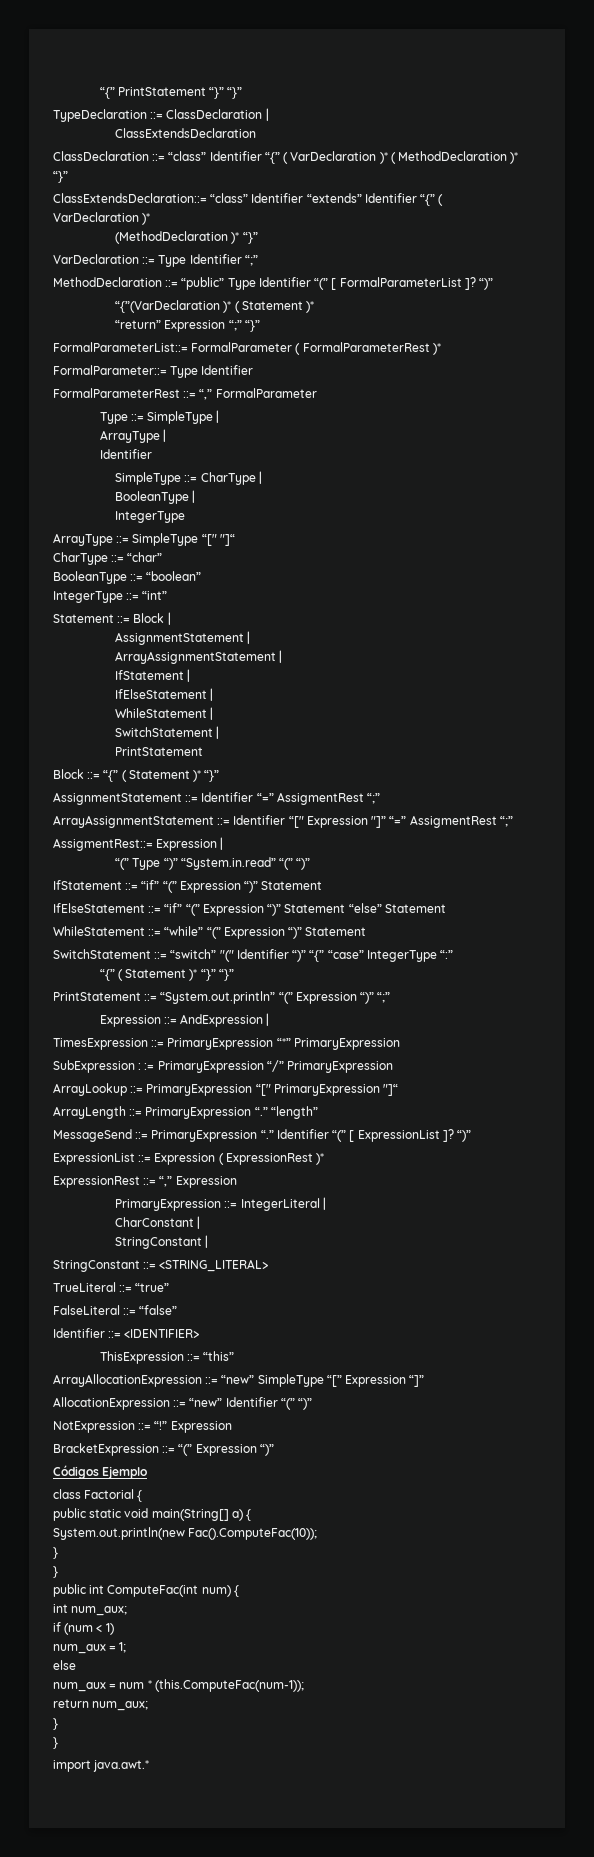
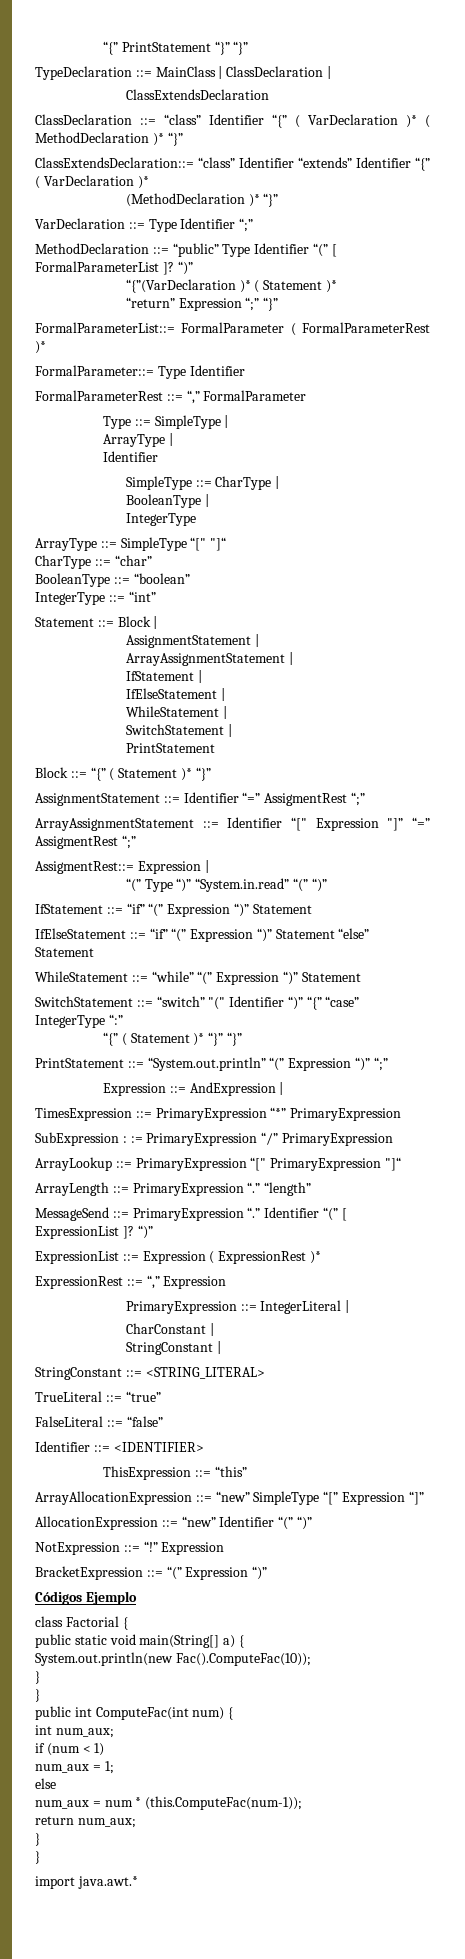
- TypeDeclaration ::= ClassDeclaration |
+ TypeDeclaration ::= MainClass | ClassDeclaration |

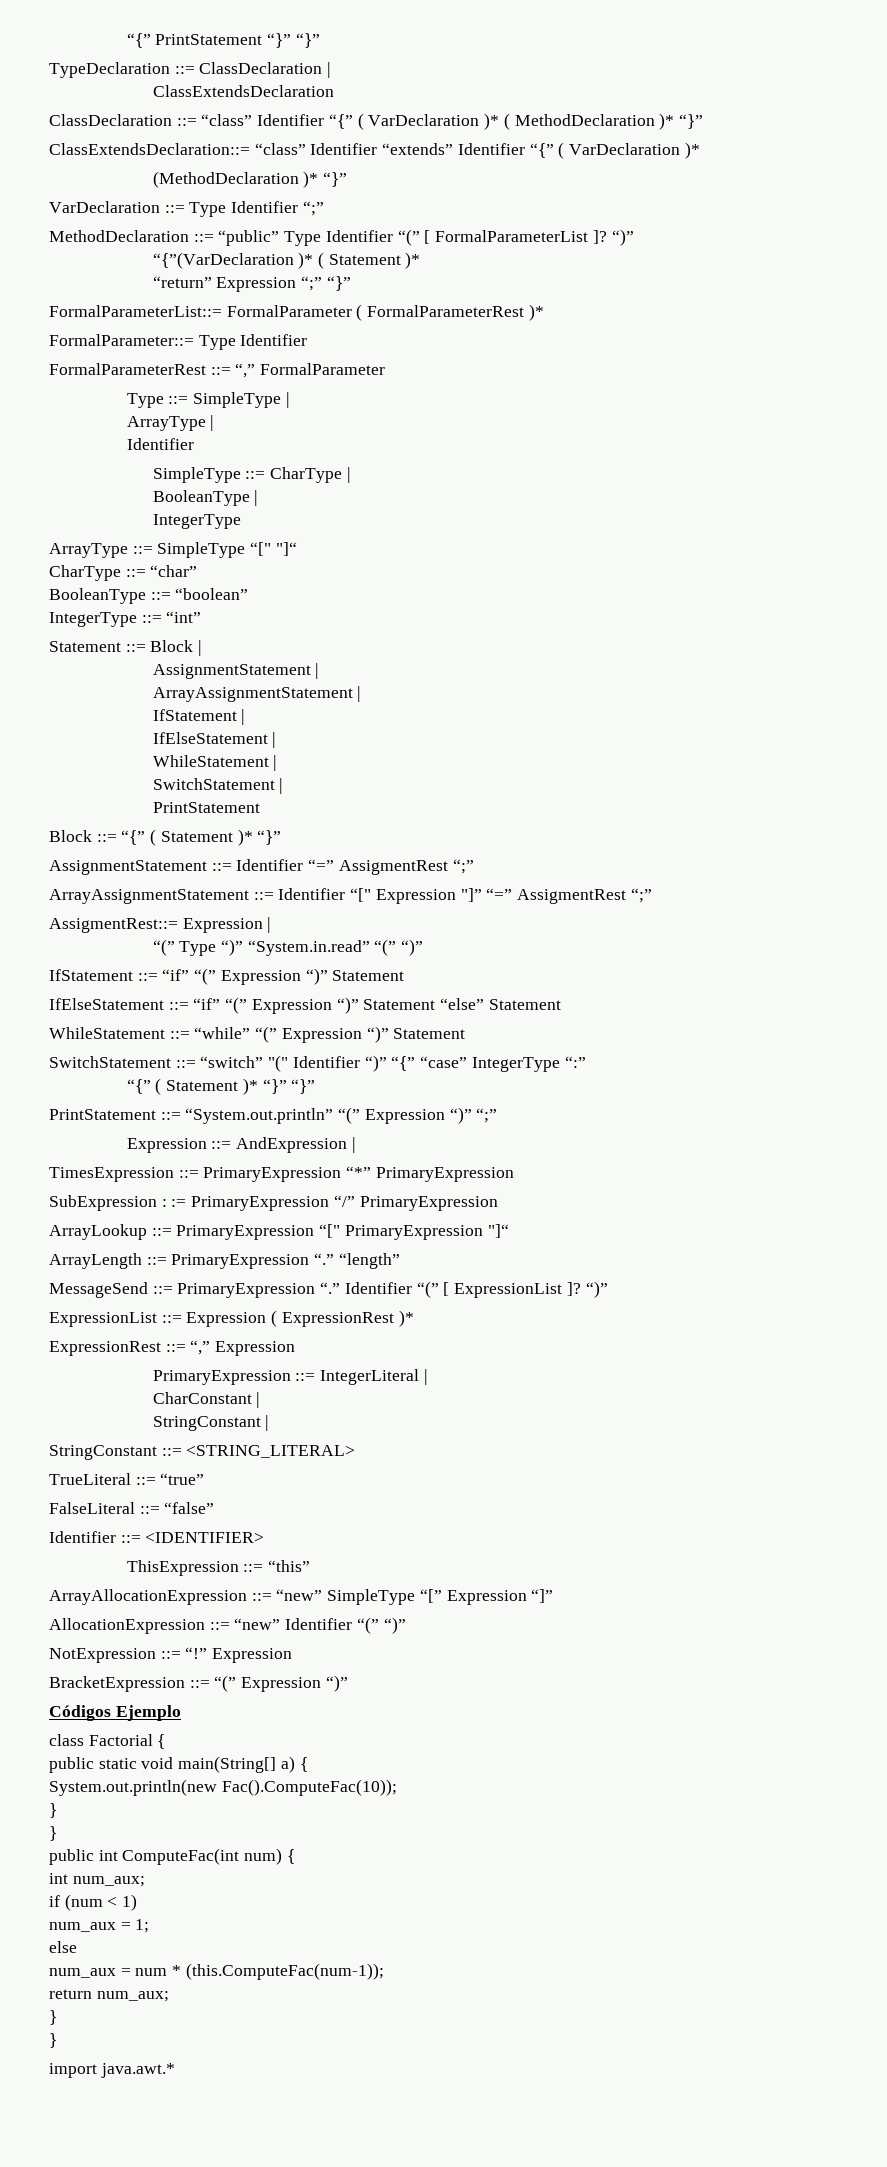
- TypeDeclaration ::= MainClass | ClassDeclaration |
+ TypeDeclaration ::= ClassDeclaration |

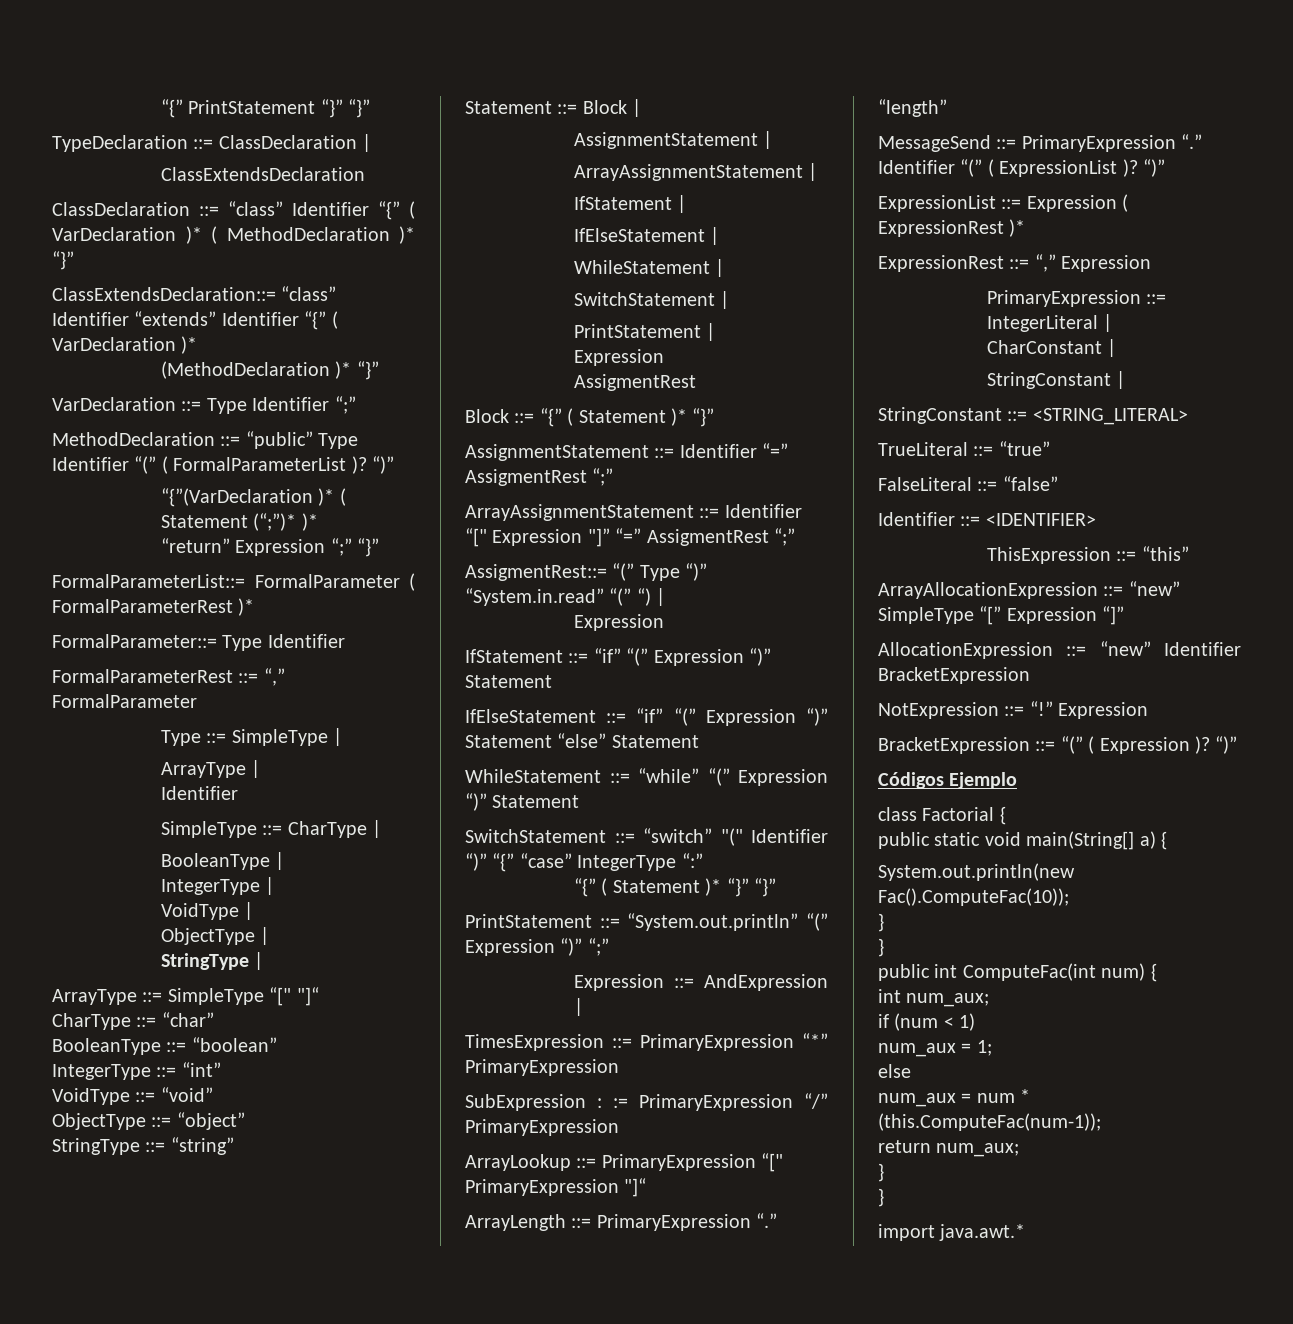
- MethodDeclaration ::= “public” Type Identifier “(” [ FormalParameterList ]?
+ MethodDeclaration ::= “public” Type Identifier “(” ( FormalParameterList )?
- “{”(VarDeclaration )* ( Statement )*
+ “{”(VarDeclaration )* ( Statement (“;”)* )*
  BooleanType |
- IntegerType
+ IntegerType |
+ VoidType |
+ ObjectType |
+ StringType |
+ VoidType ::= “void”
+ ObjectType ::= “object”
+ StringType ::= “string”
  SwitchStatement |
- PrintStatement
+ PrintStatement |
+ Expression
+ AssigmentRest
- AssigmentRest::= Expression |
- “(” Type “)” “System.in.read” “(” “)”
+ AssigmentRest::= “(” Type “)” “System.in.read” “(” “) |
+ Expression
- Identifier “(” [ ExpressionList ]?
+ Identifier “(” ( ExpressionList )?
- AllocationExpression ::= “new” Identifier “(” “)”
+ AllocationExpression ::= “new” Identifier BracketExpression
- BracketExpression ::= “(” Expression “)”
+ BracketExpression ::= “(” ( Expression )? “)”

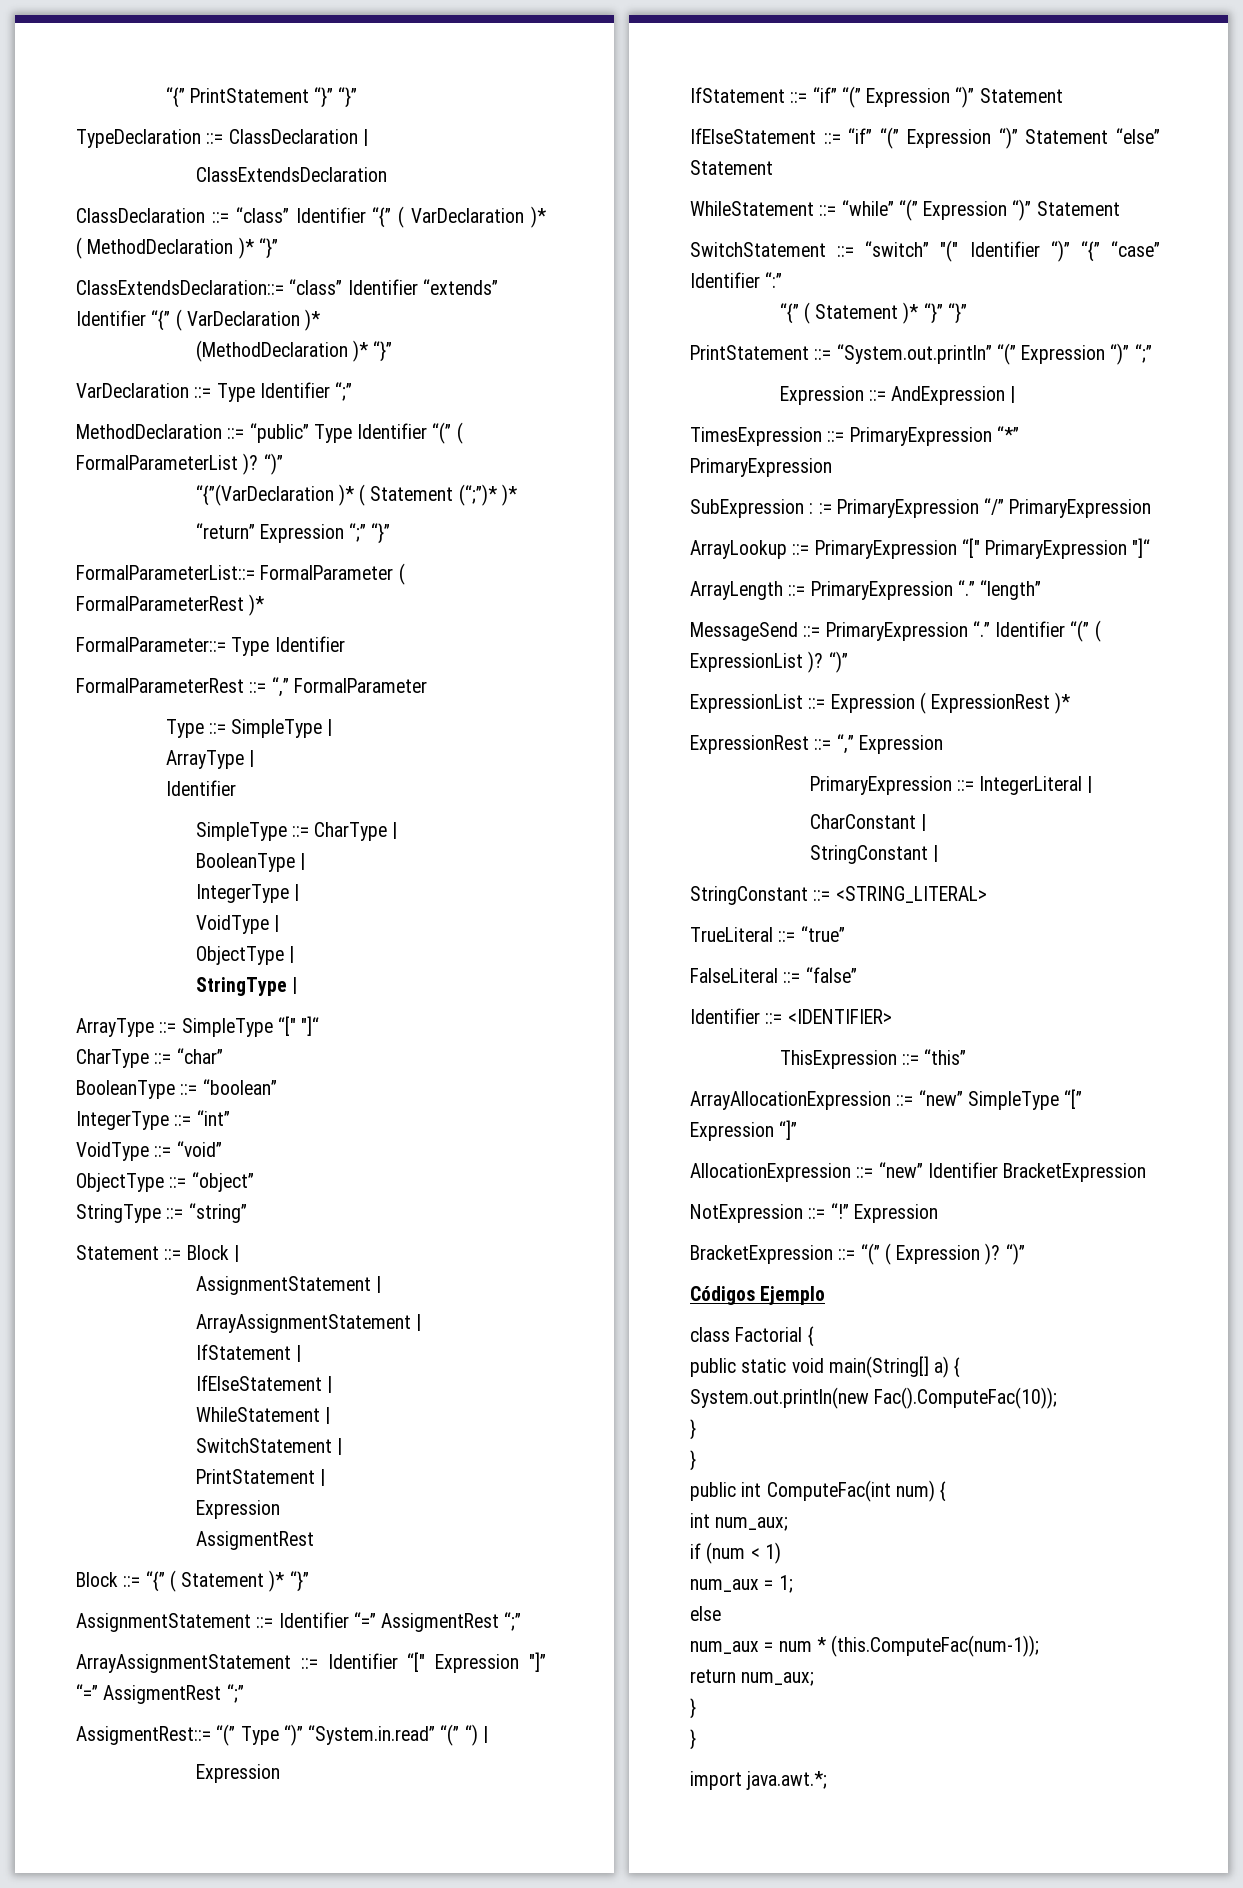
- SwitchStatement ::= “switch” "(" Identifier “)” “{” “case” IntegerType “:”
+ SwitchStatement ::= “switch” "(" Identifier “)” “{” “case” Identifier “:”
- import java.awt.*
+ import java.awt.*;

